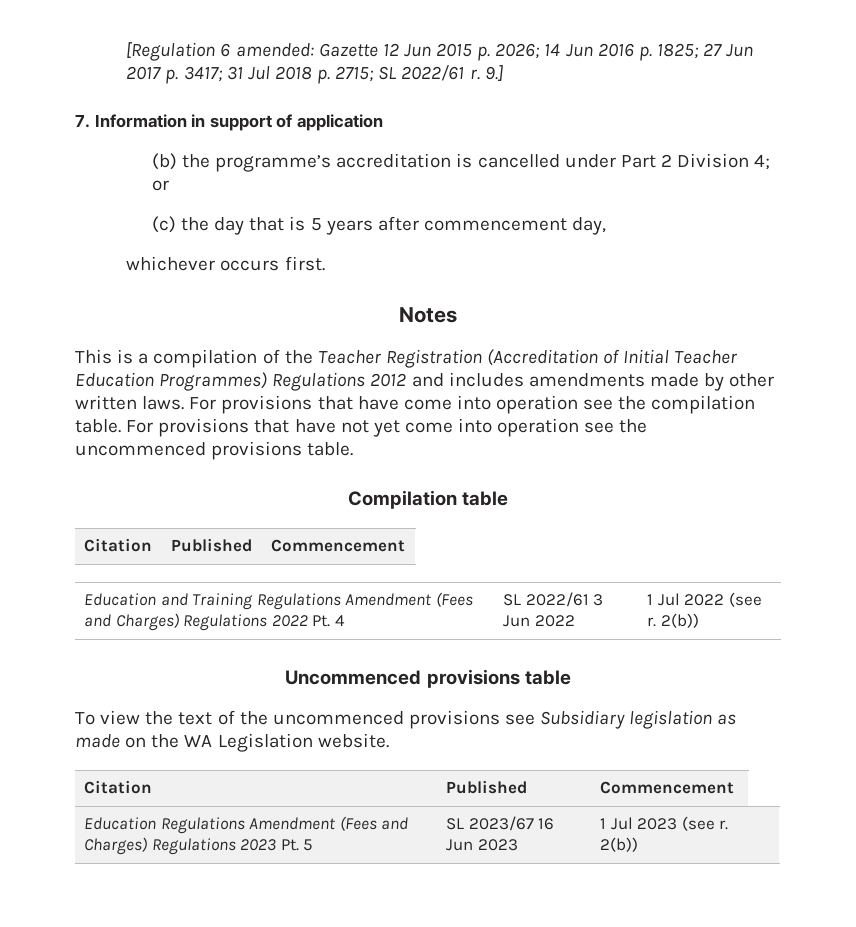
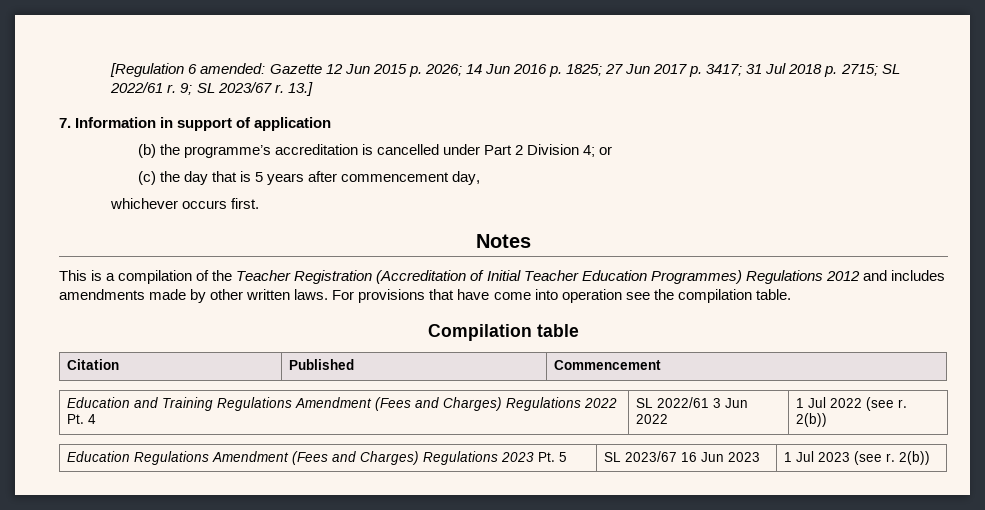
- 9.]
+ 9; SL 2023/67 r. 13.]
- For provisions that have not yet come into operation see the uncommenced provisions table.
- Uncommenced provisions table
- To view the text of the uncommenced provisions see Subsidiary legislation as made on the WA Legislation website.
- Citation | Published | Commencement

